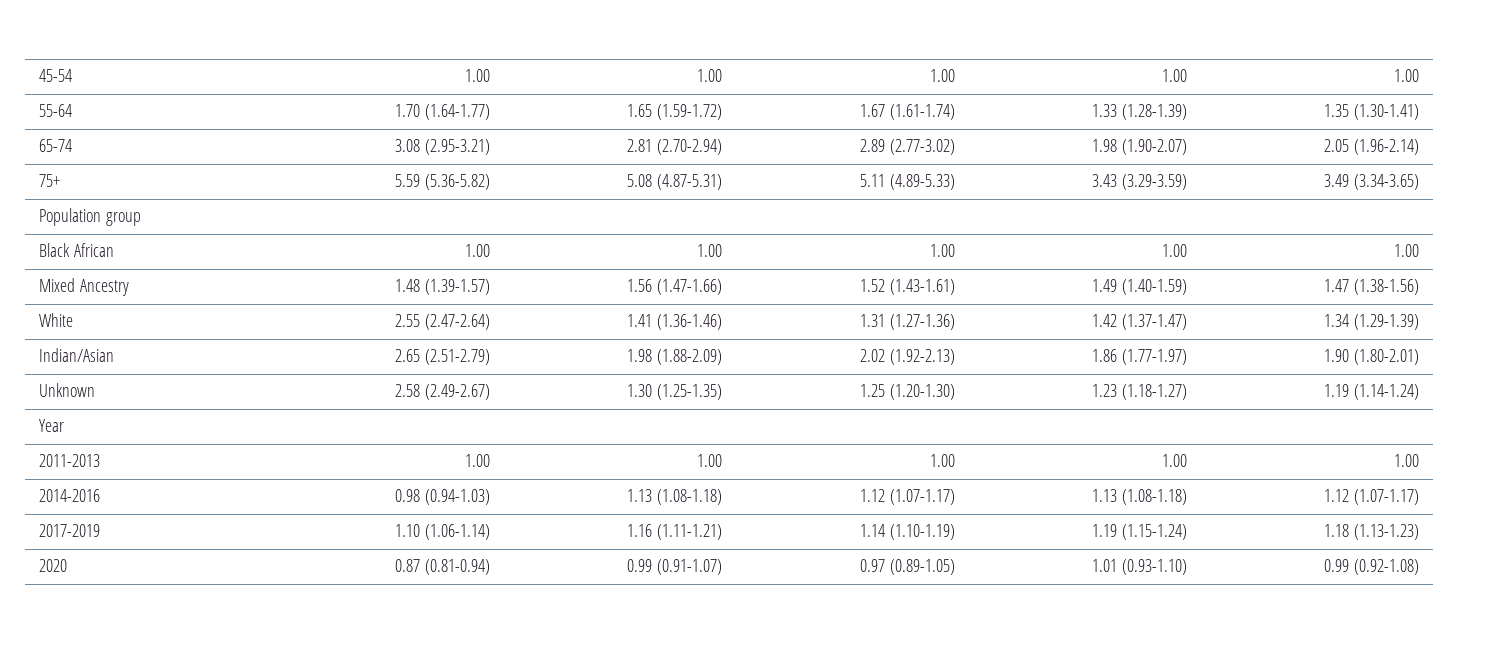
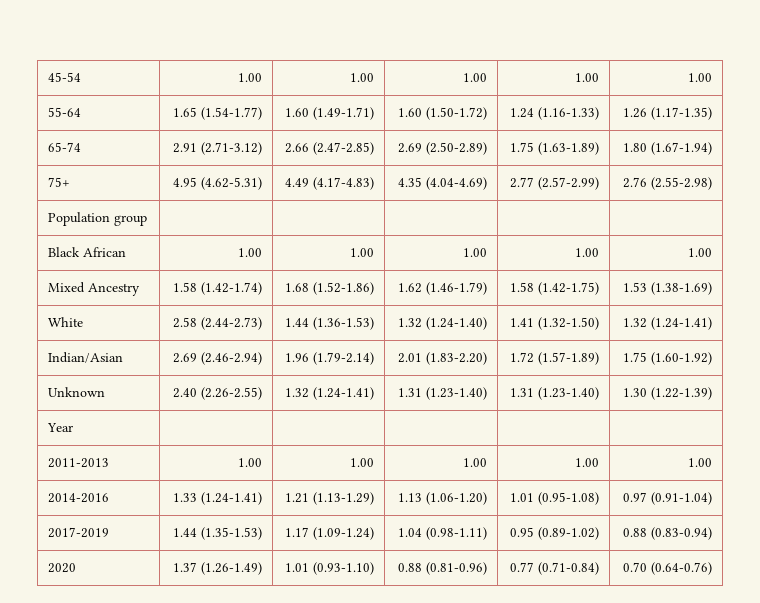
- 55-64 | 1.70 (1.64-1.77) | 1.65 (1.59-1.72) | 1.67 (1.61-1.74) | 1.33 (1.28-1.39) | 1.35 (1.30-1.41)
- 65-74 | 3.08 (2.95-3.21) | 2.81 (2.70-2.94) | 2.89 (2.77-3.02) | 1.98 (1.90-2.07) | 2.05 (1.96-2.14)
- 75+ | 5.59 (5.36-5.82) | 5.08 (4.87-5.31) | 5.11 (4.89-5.33) | 3.43 (3.29-3.59) | 3.49 (3.34-3.65)
+ 55-64 | 1.65 (1.54-1.77) | 1.60 (1.49-1.71) | 1.60 (1.50-1.72) | 1.24 (1.16-1.33) | 1.26 (1.17-1.35)
+ 65-74 | 2.91 (2.71-3.12) | 2.66 (2.47-2.85) | 2.69 (2.50-2.89) | 1.75 (1.63-1.89) | 1.80 (1.67-1.94)
+ 75+ | 4.95 (4.62-5.31) | 4.49 (4.17-4.83) | 4.35 (4.04-4.69) | 2.77 (2.57-2.99) | 2.76 (2.55-2.98)
- Mixed Ancestry | 1.48 (1.39-1.57) | 1.56 (1.47-1.66) | 1.52 (1.43-1.61) | 1.49 (1.40-1.59) | 1.47 (1.38-1.56)
- White | 2.55 (2.47-2.64) | 1.41 (1.36-1.46) | 1.31 (1.27-1.36) | 1.42 (1.37-1.47) | 1.34 (1.29-1.39)
- Indian/Asian | 2.65 (2.51-2.79) | 1.98 (1.88-2.09) | 2.02 (1.92-2.13) | 1.86 (1.77-1.97) | 1.90 (1.80-2.01)
- Unknown | 2.58 (2.49-2.67) | 1.30 (1.25-1.35) | 1.25 (1.20-1.30) | 1.23 (1.18-1.27) | 1.19 (1.14-1.24)
+ Mixed Ancestry | 1.58 (1.42-1.74) | 1.68 (1.52-1.86) | 1.62 (1.46-1.79) | 1.58 (1.42-1.75) | 1.53 (1.38-1.69)
+ White | 2.58 (2.44-2.73) | 1.44 (1.36-1.53) | 1.32 (1.24-1.40) | 1.41 (1.32-1.50) | 1.32 (1.24-1.41)
+ Indian/Asian | 2.69 (2.46-2.94) | 1.96 (1.79-2.14) | 2.01 (1.83-2.20) | 1.72 (1.57-1.89) | 1.75 (1.60-1.92)
+ Unknown | 2.40 (2.26-2.55) | 1.32 (1.24-1.41) | 1.31 (1.23-1.40) | 1.31 (1.23-1.40) | 1.30 (1.22-1.39)
- 2014-2016 | 0.98 (0.94-1.03) | 1.13 (1.08-1.18) | 1.12 (1.07-1.17) | 1.13 (1.08-1.18) | 1.12 (1.07-1.17)
- 2017-2019 | 1.10 (1.06-1.14) | 1.16 (1.11-1.21) | 1.14 (1.10-1.19) | 1.19 (1.15-1.24) | 1.18 (1.13-1.23)
- 2020 | 0.87 (0.81-0.94) | 0.99 (0.91-1.07) | 0.97 (0.89-1.05) | 1.01 (0.93-1.10) | 0.99 (0.92-1.08)
+ 2014-2016 | 1.33 (1.24-1.41) | 1.21 (1.13-1.29) | 1.13 (1.06-1.20) | 1.01 (0.95-1.08) | 0.97 (0.91-1.04)
+ 2017-2019 | 1.44 (1.35-1.53) | 1.17 (1.09-1.24) | 1.04 (0.98-1.11) | 0.95 (0.89-1.02) | 0.88 (0.83-0.94)
+ 2020 | 1.37 (1.26-1.49) | 1.01 (0.93-1.10) | 0.88 (0.81-0.96) | 0.77 (0.71-0.84) | 0.70 (0.64-0.76)

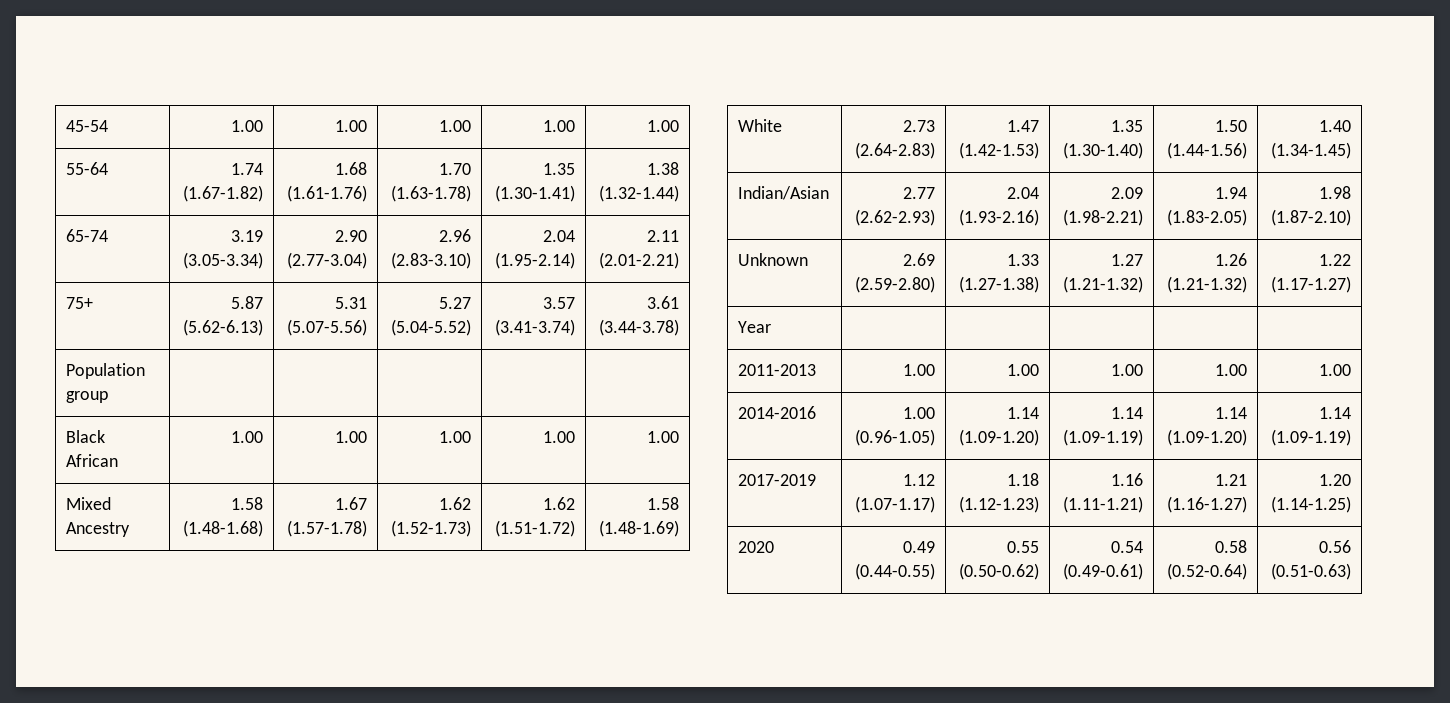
- 55-64 | 1.65 (1.54-1.77) | 1.60 (1.49-1.71) | 1.60 (1.50-1.72) | 1.24 (1.16-1.33) | 1.26 (1.17-1.35)
- 65-74 | 2.91 (2.71-3.12) | 2.66 (2.47-2.85) | 2.69 (2.50-2.89) | 1.75 (1.63-1.89) | 1.80 (1.67-1.94)
- 75+ | 4.95 (4.62-5.31) | 4.49 (4.17-4.83) | 4.35 (4.04-4.69) | 2.77 (2.57-2.99) | 2.76 (2.55-2.98)
+ 55-64 | 1.74 (1.67-1.82) | 1.68 (1.61-1.76) | 1.70 (1.63-1.78) | 1.35 (1.30-1.41) | 1.38 (1.32-1.44)
+ 65-74 | 3.19 (3.05-3.34) | 2.90 (2.77-3.04) | 2.96 (2.83-3.10) | 2.04 (1.95-2.14) | 2.11 (2.01-2.21)
+ 75+ | 5.87 (5.62-6.13) | 5.31 (5.07-5.56) | 5.27 (5.04-5.52) | 3.57 (3.41-3.74) | 3.61 (3.44-3.78)
- Mixed Ancestry | 1.58 (1.42-1.74) | 1.68 (1.52-1.86) | 1.62 (1.46-1.79) | 1.58 (1.42-1.75) | 1.53 (1.38-1.69)
- White | 2.58 (2.44-2.73) | 1.44 (1.36-1.53) | 1.32 (1.24-1.40) | 1.41 (1.32-1.50) | 1.32 (1.24-1.41)
- Indian/Asian | 2.69 (2.46-2.94) | 1.96 (1.79-2.14) | 2.01 (1.83-2.20) | 1.72 (1.57-1.89) | 1.75 (1.60-1.92)
- Unknown | 2.40 (2.26-2.55) | 1.32 (1.24-1.41) | 1.31 (1.23-1.40) | 1.31 (1.23-1.40) | 1.30 (1.22-1.39)
+ Mixed Ancestry | 1.58 (1.48-1.68) | 1.67 (1.57-1.78) | 1.62 (1.52-1.73) | 1.62 (1.51-1.72) | 1.58 (1.48-1.69)
+ White | 2.73 (2.64-2.83) | 1.47 (1.42-1.53) | 1.35 (1.30-1.40) | 1.50 (1.44-1.56) | 1.40 (1.34-1.45)
+ Indian/Asian | 2.77 (2.62-2.93) | 2.04 (1.93-2.16) | 2.09 (1.98-2.21) | 1.94 (1.83-2.05) | 1.98 (1.87-2.10)
+ Unknown | 2.69 (2.59-2.80) | 1.33 (1.27-1.38) | 1.27 (1.21-1.32) | 1.26 (1.21-1.32) | 1.22 (1.17-1.27)
- 2014-2016 | 1.33 (1.24-1.41) | 1.21 (1.13-1.29) | 1.13 (1.06-1.20) | 1.01 (0.95-1.08) | 0.97 (0.91-1.04)
- 2017-2019 | 1.44 (1.35-1.53) | 1.17 (1.09-1.24) | 1.04 (0.98-1.11) | 0.95 (0.89-1.02) | 0.88 (0.83-0.94)
- 2020 | 1.37 (1.26-1.49) | 1.01 (0.93-1.10) | 0.88 (0.81-0.96) | 0.77 (0.71-0.84) | 0.70 (0.64-0.76)
+ 2014-2016 | 1.00 (0.96-1.05) | 1.14 (1.09-1.20) | 1.14 (1.09-1.19) | 1.14 (1.09-1.20) | 1.14 (1.09-1.19)
+ 2017-2019 | 1.12 (1.07-1.17) | 1.18 (1.12-1.23) | 1.16 (1.11-1.21) | 1.21 (1.16-1.27) | 1.20 (1.14-1.25)
+ 2020 | 0.49 (0.44-0.55) | 0.55 (0.50-0.62) | 0.54 (0.49-0.61) | 0.58 (0.52-0.64) | 0.56 (0.51-0.63)

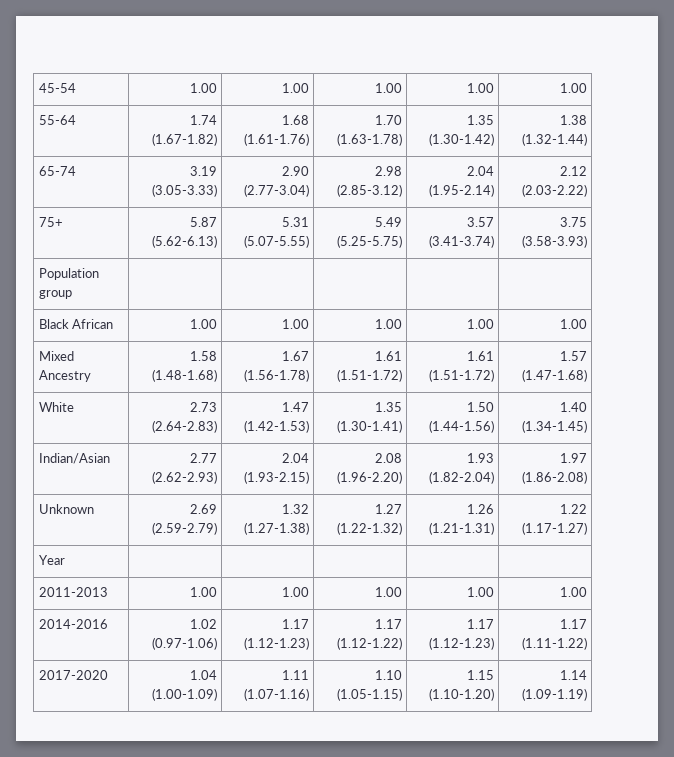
- 55-64 | 1.74 (1.67-1.82) | 1.68 (1.61-1.76) | 1.70 (1.63-1.78) | 1.35 (1.30-1.41) | 1.38 (1.32-1.44)
+ 55-64 | 1.74 (1.67-1.82) | 1.68 (1.61-1.76) | 1.70 (1.63-1.78) | 1.35 (1.30-1.42) | 1.38 (1.32-1.44)
- 65-74 | 3.19 (3.05-3.34) | 2.90 (2.77-3.04) | 2.96 (2.83-3.10) | 2.04 (1.95-2.14) | 2.11 (2.01-2.21)
+ 65-74 | 3.19 (3.05-3.33) | 2.90 (2.77-3.04) | 2.98 (2.85-3.12) | 2.04 (1.95-2.14) | 2.12 (2.03-2.22)
- 75+ | 5.87 (5.62-6.13) | 5.31 (5.07-5.56) | 5.27 (5.04-5.52) | 3.57 (3.41-3.74) | 3.61 (3.44-3.78)
+ 75+ | 5.87 (5.62-6.13) | 5.31 (5.07-5.55) | 5.49 (5.25-5.75) | 3.57 (3.41-3.74) | 3.75 (3.58-3.93)
- Mixed Ancestry | 1.58 (1.48-1.68) | 1.67 (1.57-1.78) | 1.62 (1.52-1.73) | 1.62 (1.51-1.72) | 1.58 (1.48-1.69)
+ Mixed Ancestry | 1.58 (1.48-1.68) | 1.67 (1.56-1.78) | 1.61 (1.51-1.72) | 1.61 (1.51-1.72) | 1.57 (1.47-1.68)
- White | 2.73 (2.64-2.83) | 1.47 (1.42-1.53) | 1.35 (1.30-1.40) | 1.50 (1.44-1.56) | 1.40 (1.34-1.45)
+ White | 2.73 (2.64-2.83) | 1.47 (1.42-1.53) | 1.35 (1.30-1.41) | 1.50 (1.44-1.56) | 1.40 (1.34-1.45)
- Indian/Asian | 2.77 (2.62-2.93) | 2.04 (1.93-2.16) | 2.09 (1.98-2.21) | 1.94 (1.83-2.05) | 1.98 (1.87-2.10)
+ Indian/Asian | 2.77 (2.62-2.93) | 2.04 (1.93-2.15) | 2.08 (1.96-2.20) | 1.93 (1.82-2.04) | 1.97 (1.86-2.08)
- Unknown | 2.69 (2.59-2.80) | 1.33 (1.27-1.38) | 1.27 (1.21-1.32) | 1.26 (1.21-1.32) | 1.22 (1.17-1.27)
+ Unknown | 2.69 (2.59-2.79) | 1.32 (1.27-1.38) | 1.27 (1.22-1.32) | 1.26 (1.21-1.31) | 1.22 (1.17-1.27)
- 2014-2016 | 1.00 (0.96-1.05) | 1.14 (1.09-1.20) | 1.14 (1.09-1.19) | 1.14 (1.09-1.20) | 1.14 (1.09-1.19)
- 2017-2019 | 1.12 (1.07-1.17) | 1.18 (1.12-1.23) | 1.16 (1.11-1.21) | 1.21 (1.16-1.27) | 1.20 (1.14-1.25)
- 2020 | 0.49 (0.44-0.55) | 0.55 (0.50-0.62) | 0.54 (0.49-0.61) | 0.58 (0.52-0.64) | 0.56 (0.51-0.63)
+ 2014-2016 | 1.02 (0.97-1.06) | 1.17 (1.12-1.23) | 1.17 (1.12-1.22) | 1.17 (1.12-1.23) | 1.17 (1.11-1.22)
+ 2017-2020 | 1.04 (1.00-1.09) | 1.11 (1.07-1.16) | 1.10 (1.05-1.15) | 1.15 (1.10-1.20) | 1.14 (1.09-1.19)

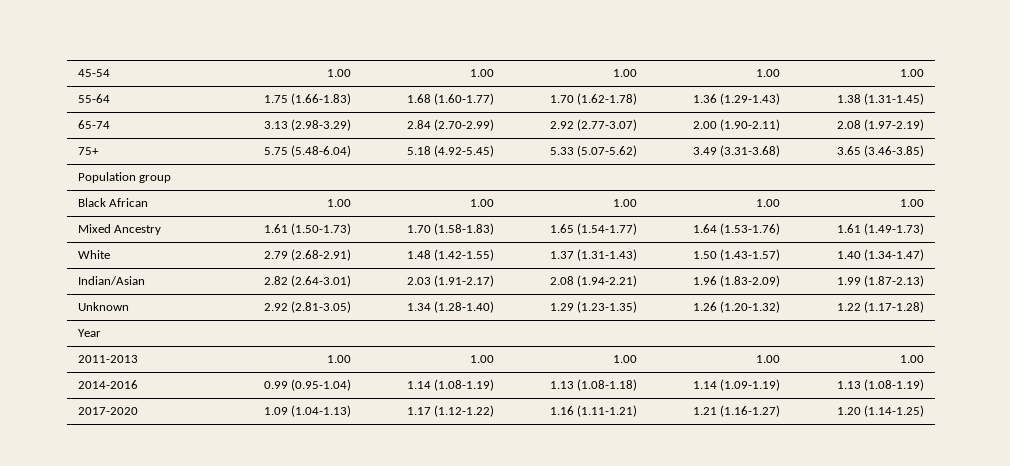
- 55-64 | 1.74 (1.67-1.82) | 1.68 (1.61-1.76) | 1.70 (1.63-1.78) | 1.35 (1.30-1.42) | 1.38 (1.32-1.44)
+ 55-64 | 1.75 (1.66-1.83) | 1.68 (1.60-1.77) | 1.70 (1.62-1.78) | 1.36 (1.29-1.43) | 1.38 (1.31-1.45)
- 65-74 | 3.19 (3.05-3.33) | 2.90 (2.77-3.04) | 2.98 (2.85-3.12) | 2.04 (1.95-2.14) | 2.12 (2.03-2.22)
- 75+ | 5.87 (5.62-6.13) | 5.31 (5.07-5.55) | 5.49 (5.25-5.75) | 3.57 (3.41-3.74) | 3.75 (3.58-3.93)
+ 65-74 | 3.13 (2.98-3.29) | 2.84 (2.70-2.99) | 2.92 (2.77-3.07) | 2.00 (1.90-2.11) | 2.08 (1.97-2.19)
+ 75+ | 5.75 (5.48-6.04) | 5.18 (4.92-5.45) | 5.33 (5.07-5.62) | 3.49 (3.31-3.68) | 3.65 (3.46-3.85)
- Mixed Ancestry | 1.58 (1.48-1.68) | 1.67 (1.56-1.78) | 1.61 (1.51-1.72) | 1.61 (1.51-1.72) | 1.57 (1.47-1.68)
- White | 2.73 (2.64-2.83) | 1.47 (1.42-1.53) | 1.35 (1.30-1.41) | 1.50 (1.44-1.56) | 1.40 (1.34-1.45)
+ Mixed Ancestry | 1.61 (1.50-1.73) | 1.70 (1.58-1.83) | 1.65 (1.54-1.77) | 1.64 (1.53-1.76) | 1.61 (1.49-1.73)
+ White | 2.79 (2.68-2.91) | 1.48 (1.42-1.55) | 1.37 (1.31-1.43) | 1.50 (1.43-1.57) | 1.40 (1.34-1.47)
- Indian/Asian | 2.77 (2.62-2.93) | 2.04 (1.93-2.15) | 2.08 (1.96-2.20) | 1.93 (1.82-2.04) | 1.97 (1.86-2.08)
- Unknown | 2.69 (2.59-2.79) | 1.32 (1.27-1.38) | 1.27 (1.22-1.32) | 1.26 (1.21-1.31) | 1.22 (1.17-1.27)
+ Indian/Asian | 2.82 (2.64-3.01) | 2.03 (1.91-2.17) | 2.08 (1.94-2.21) | 1.96 (1.83-2.09) | 1.99 (1.87-2.13)
+ Unknown | 2.92 (2.81-3.05) | 1.34 (1.28-1.40) | 1.29 (1.23-1.35) | 1.26 (1.20-1.32) | 1.22 (1.17-1.28)
- 2014-2016 | 1.02 (0.97-1.06) | 1.17 (1.12-1.23) | 1.17 (1.12-1.22) | 1.17 (1.12-1.23) | 1.17 (1.11-1.22)
- 2017-2020 | 1.04 (1.00-1.09) | 1.11 (1.07-1.16) | 1.10 (1.05-1.15) | 1.15 (1.10-1.20) | 1.14 (1.09-1.19)
+ 2014-2016 | 0.99 (0.95-1.04) | 1.14 (1.08-1.19) | 1.13 (1.08-1.18) | 1.14 (1.09-1.19) | 1.13 (1.08-1.19)
+ 2017-2020 | 1.09 (1.04-1.13) | 1.17 (1.12-1.22) | 1.16 (1.11-1.21) | 1.21 (1.16-1.27) | 1.20 (1.14-1.25)

